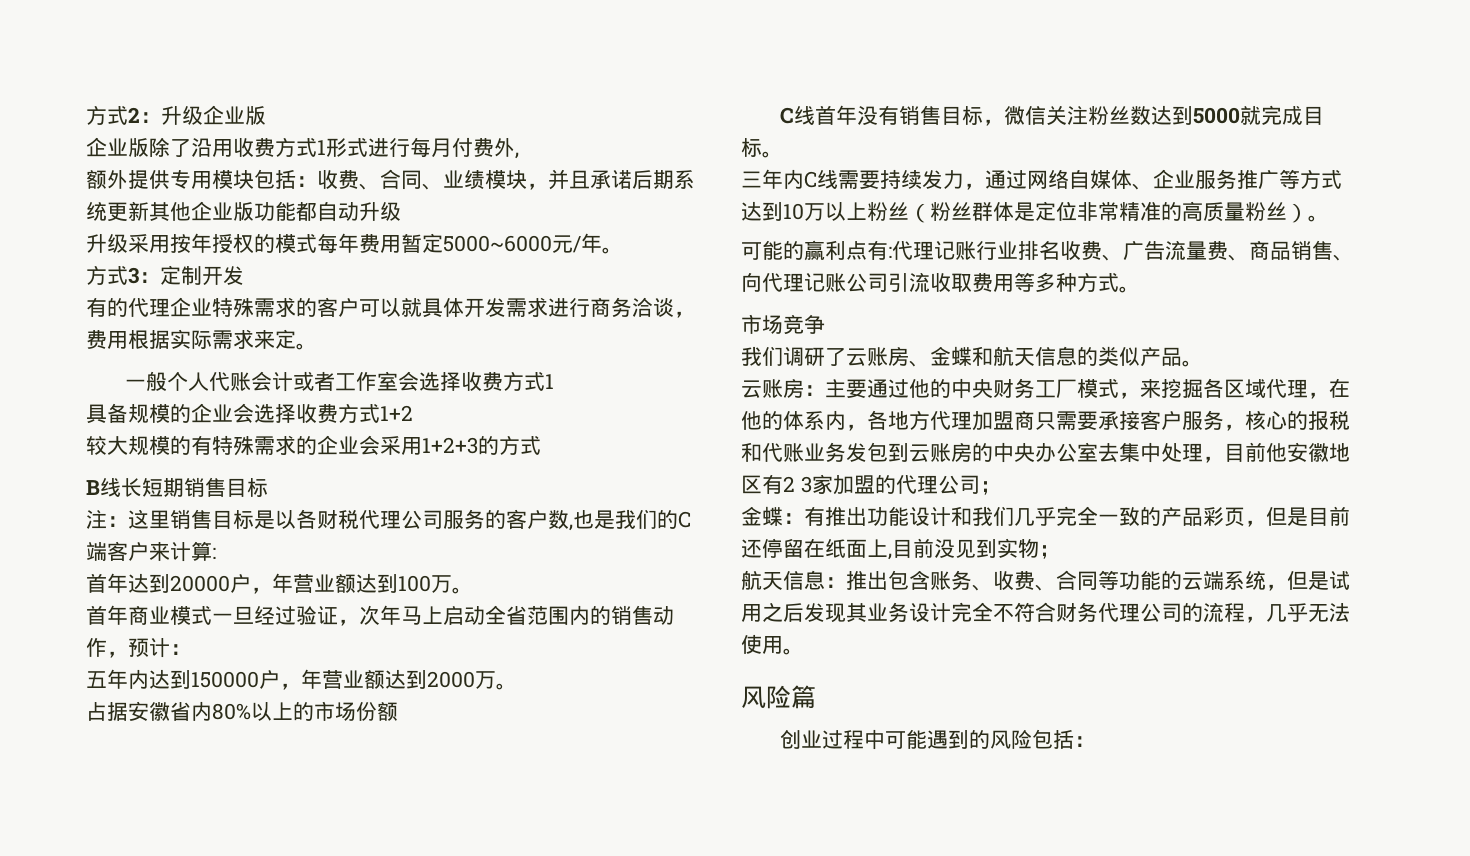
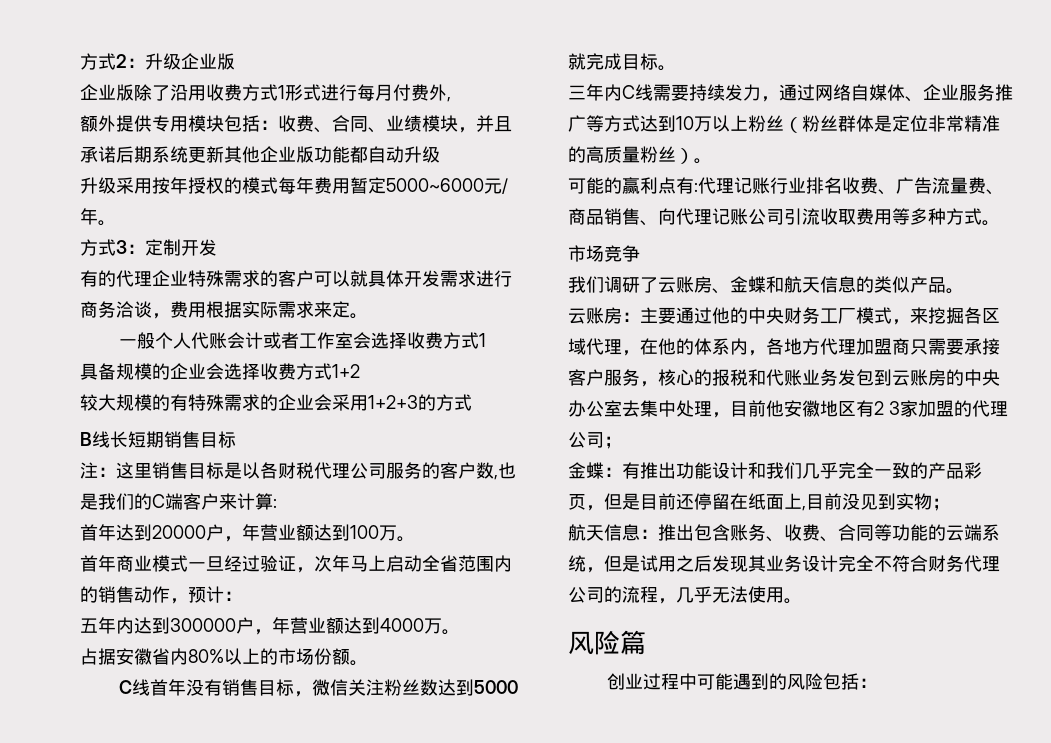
- 五年内达到150000户，年营业额达到2000万。
+ 五年内达到300000户，年营业额达到4000万。
- 占据安徽省内80%以上的市场份额
+ 占据安徽省内80%以上的市场份额。

